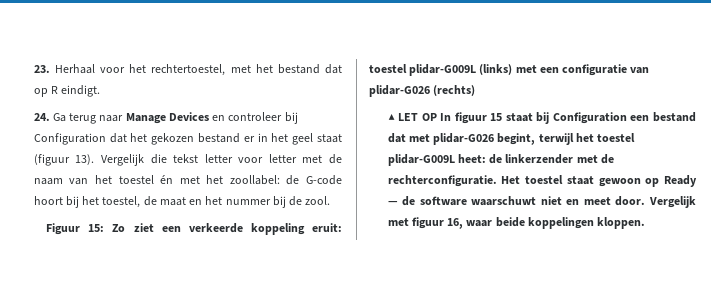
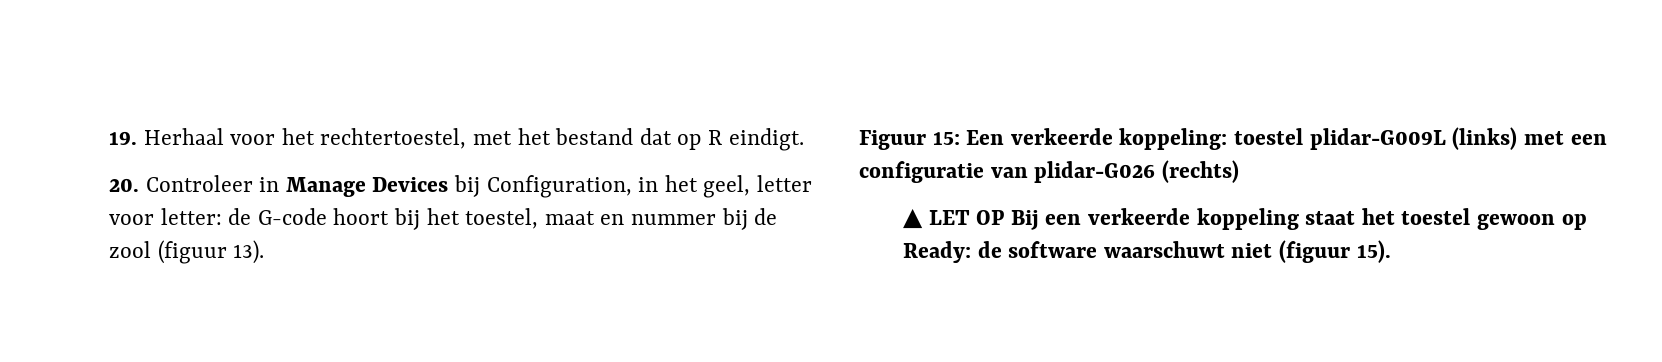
- 23. Herhaal voor het rechtertoestel, met het bestand dat op R eindigt.
+ 19. Herhaal voor het rechtertoestel, met het bestand dat op R eindigt.
- 24. Ga terug naar Manage Devices en controleer bij Configuration dat het gekozen bestand er in het geel staat (figuur 13). Vergelijk die tekst letter voor letter met de naam van het toestel én met het zoollabel: de G-code hoort bij het toestel, de maat en het nummer bij de zool.
+ 20. Controleer in Manage Devices bij Configuration, in het geel, letter voor letter: de G-code hoort bij het toestel, maat en nummer bij de zool (figuur 13).
- Figuur 15: Zo ziet een verkeerde koppeling eruit: toestel plidar-G009L (links) met een configuratie van plidar-G026 (rechts)
+ Figuur 15: Een verkeerde koppeling: toestel plidar-G009L (links) met een configuratie van plidar-G026 (rechts)
- ▲ LET OP In figuur 15 staat bij Configuration een bestand dat met plidar-G026 begint, terwijl het toestel plidar-G009L heet: de linkerzender met de rechterconfiguratie. Het toestel staat gewoon op Ready — de software waarschuwt niet en meet door. Vergelijk met figuur 16, waar beide koppelingen kloppen.
+ ▲ LET OP Bij een verkeerde koppeling staat het toestel gewoon op Ready: de software waarschuwt niet (figuur 15).

